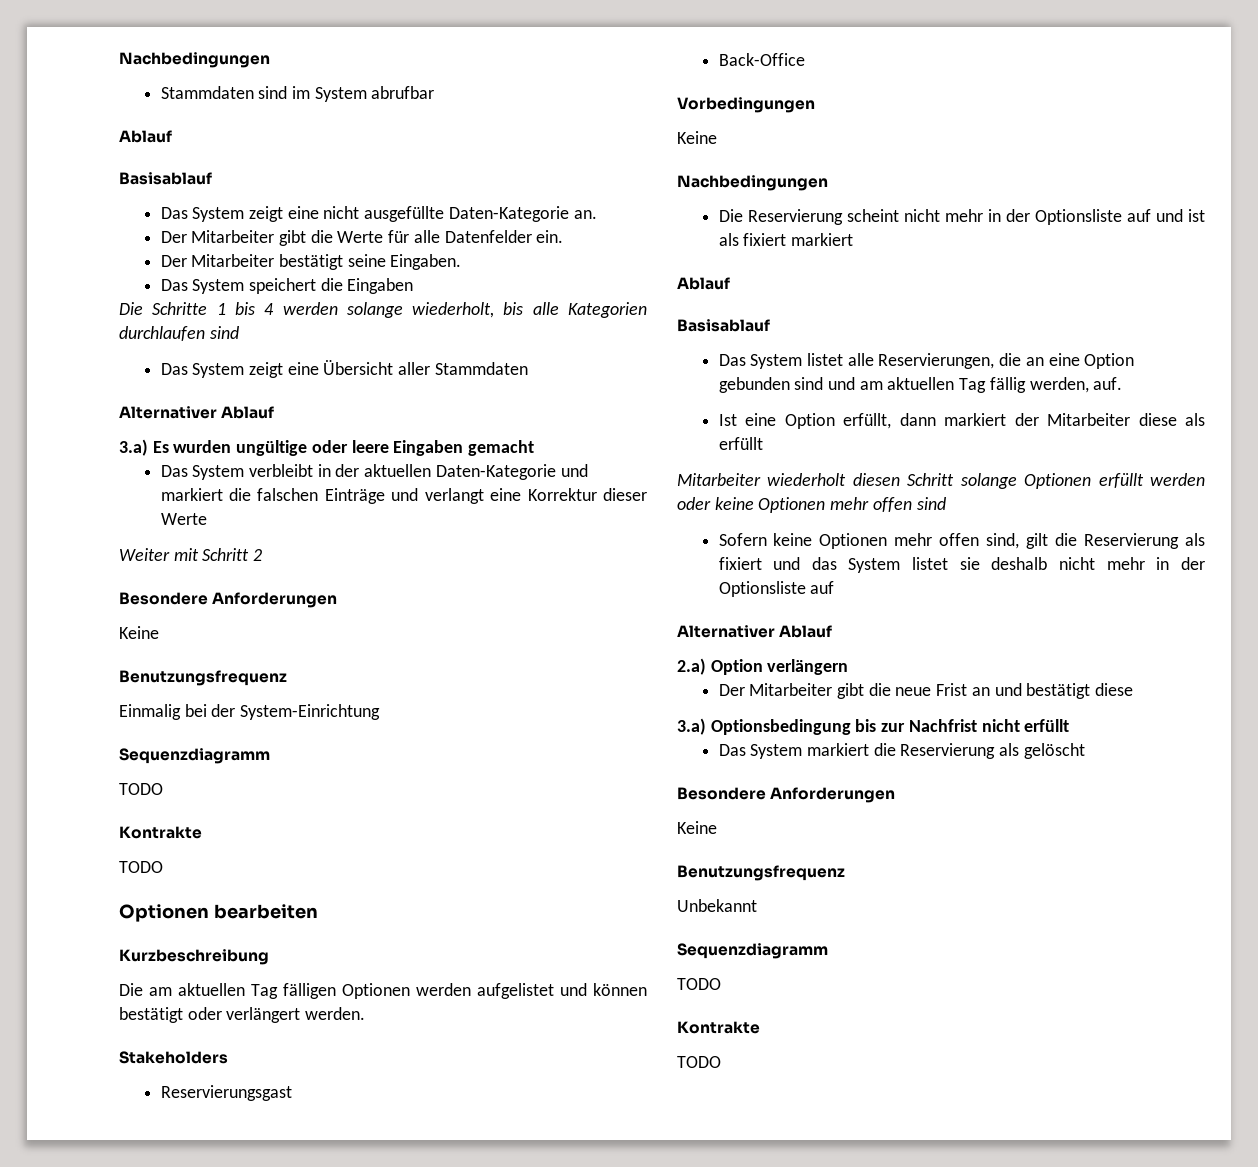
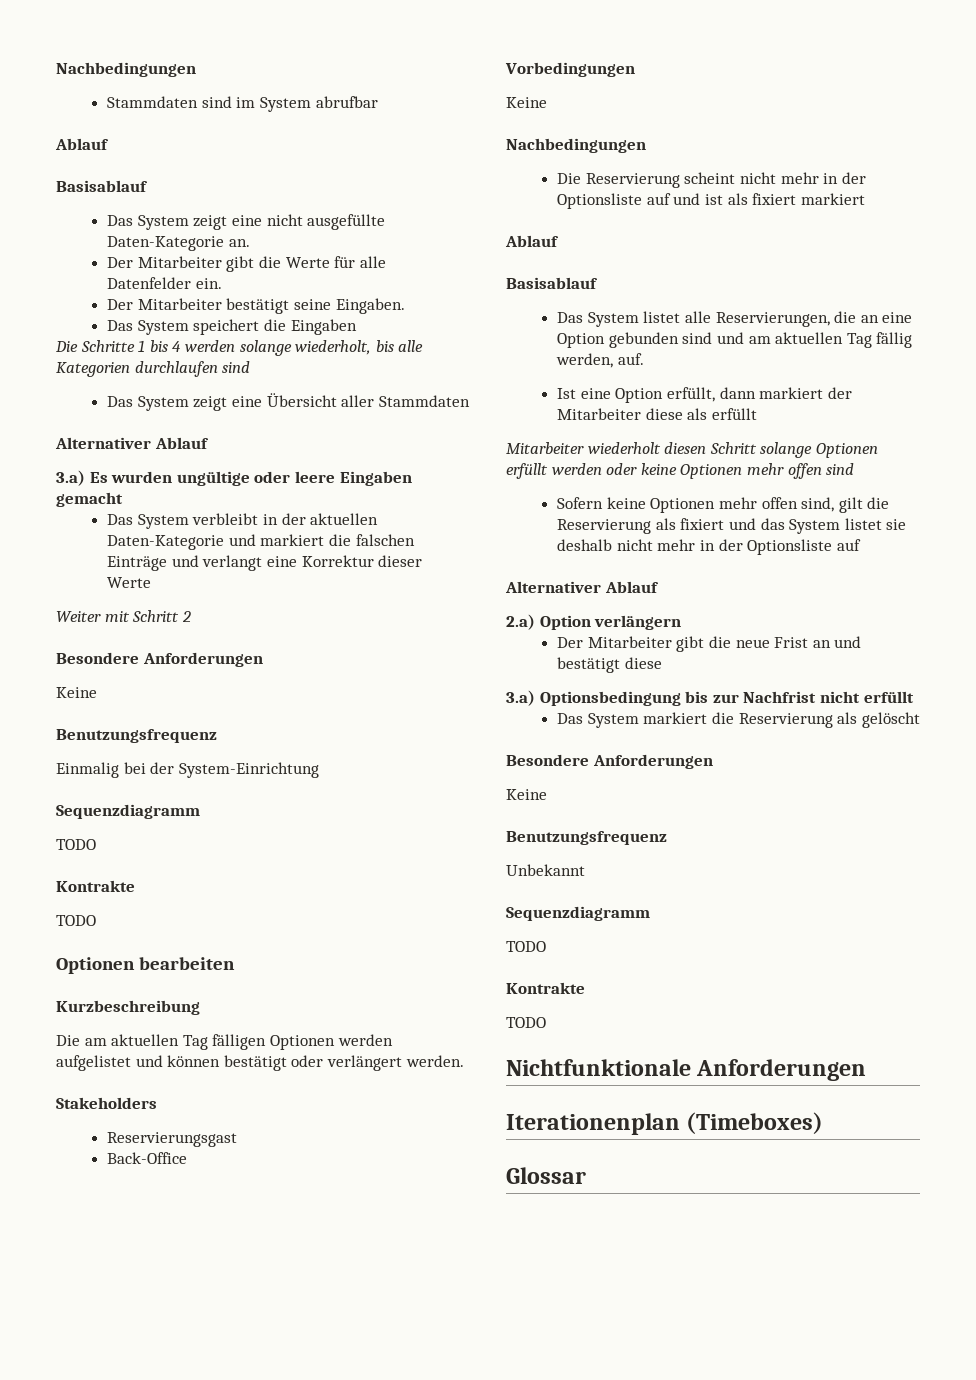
+ Nichtfunktionale Anforderungen
+ Iterationenplan (Timeboxes)
+ Glossar

